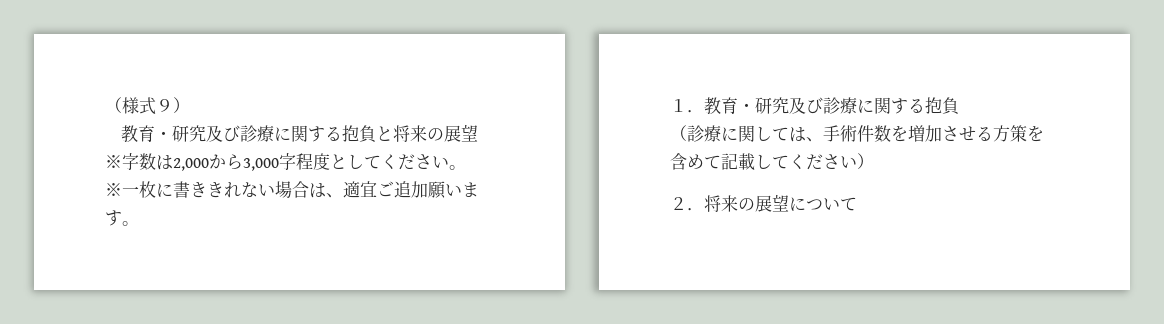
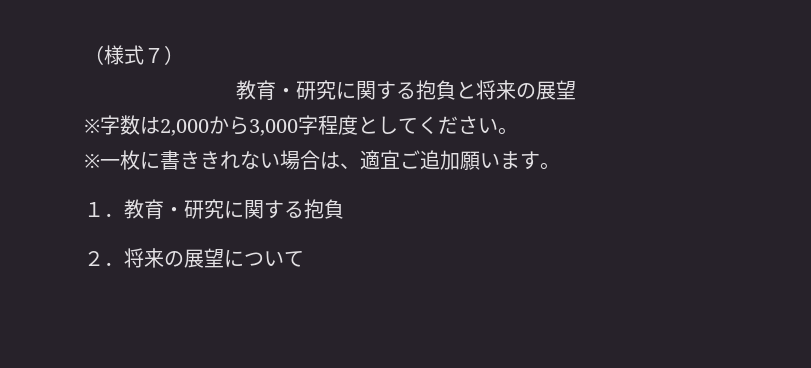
- （様式９）
+ （様式７）
- 教育・研究及び診療に関する抱負と将来の展望
+ 教育・研究に関する抱負と将来の展望
- １．教育・研究及び診療に関する抱負
- （診療に関しては、手術件数を増加させる方策を含めて記載してください）
+ １．教育・研究に関する抱負

